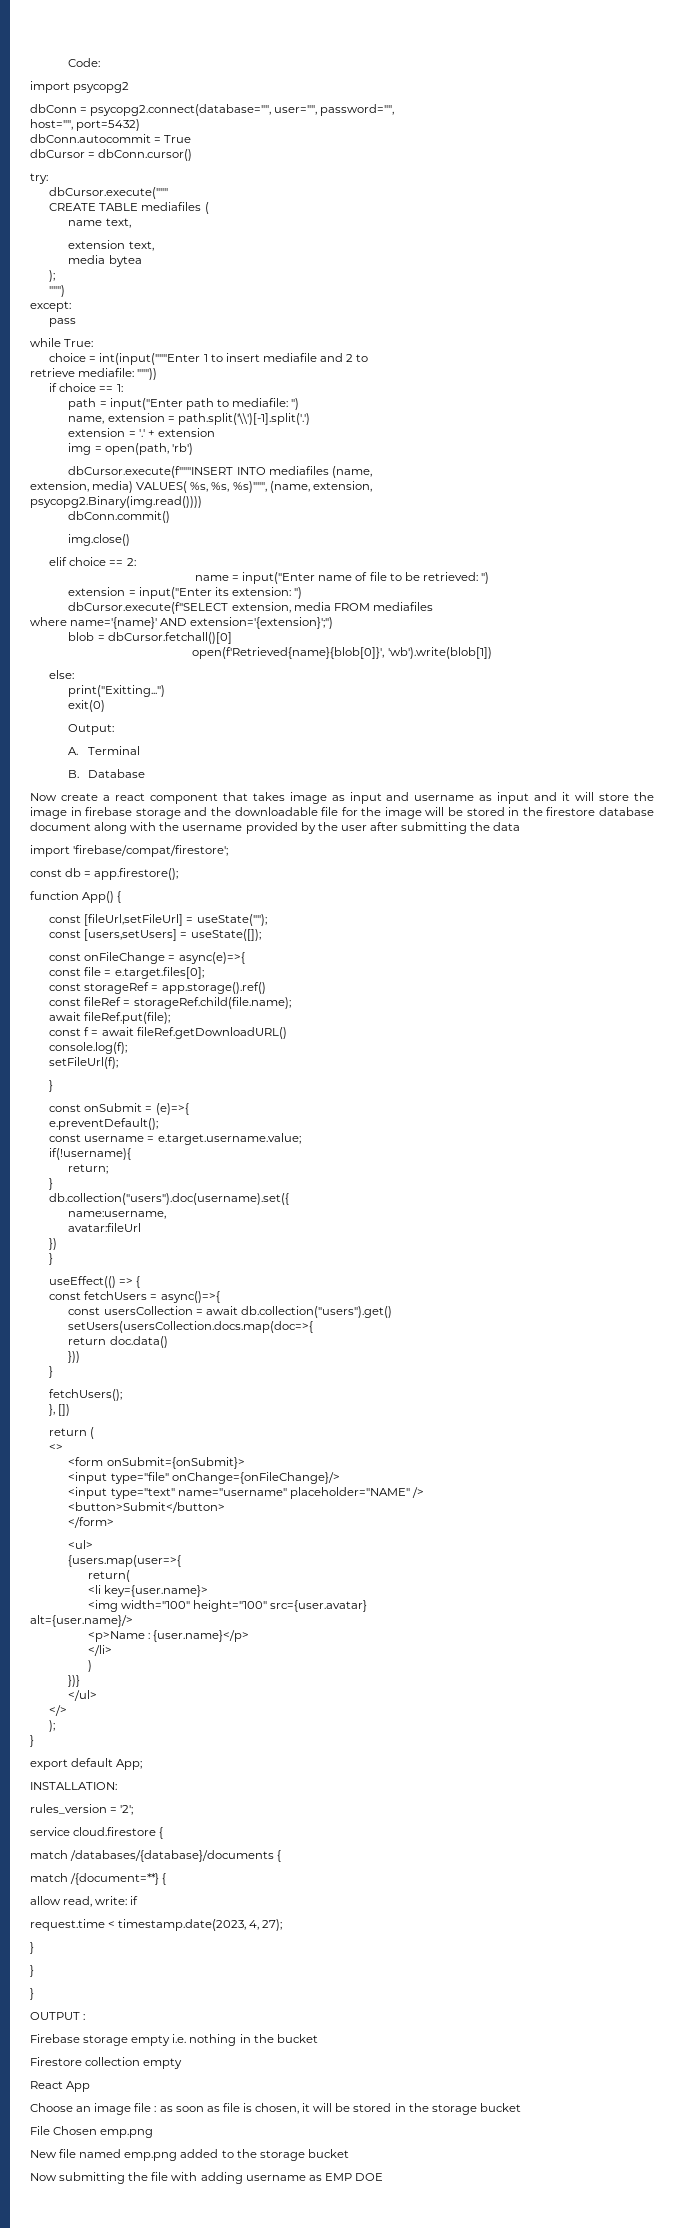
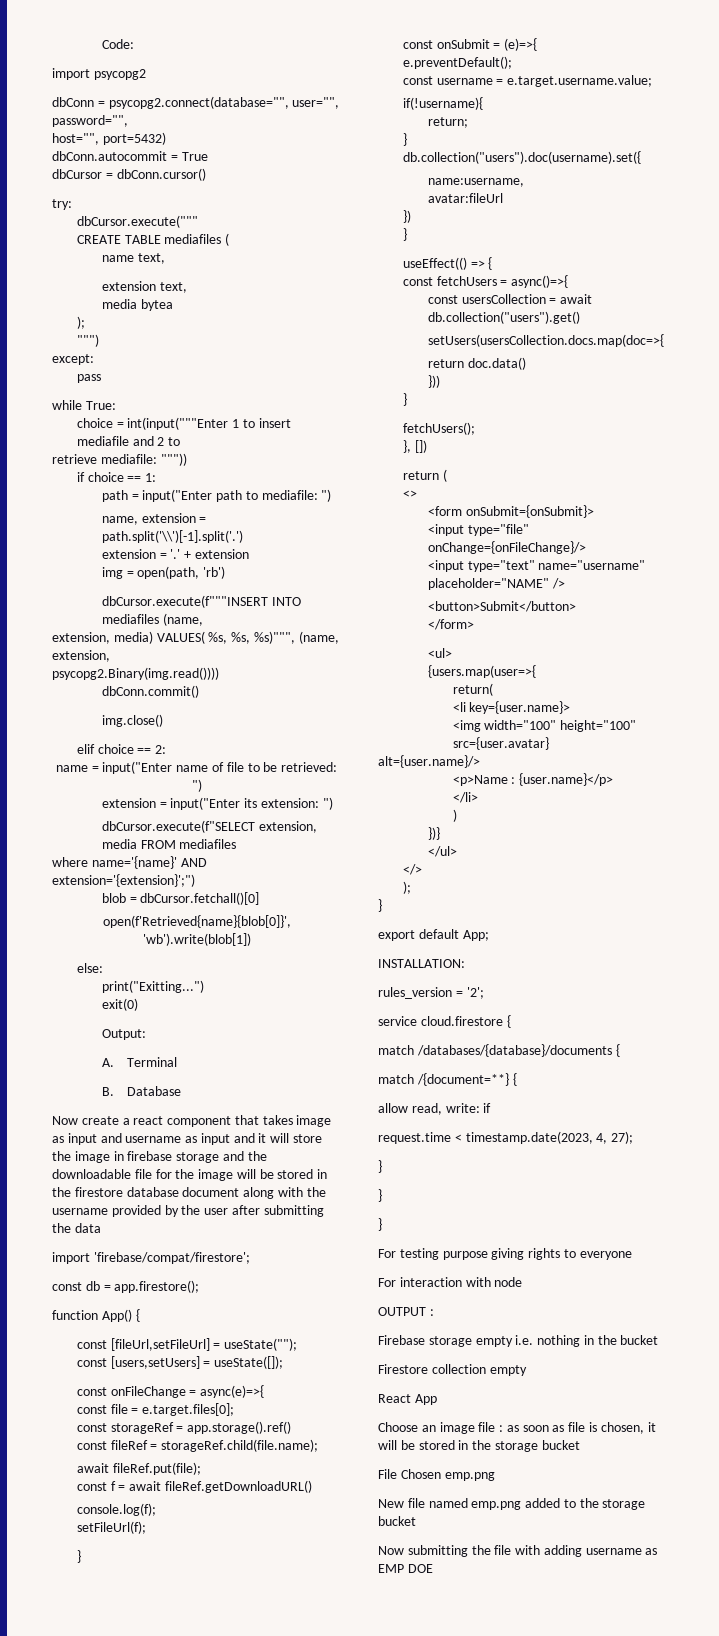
+ For testing purpose giving rights to everyone
+ For interaction with node

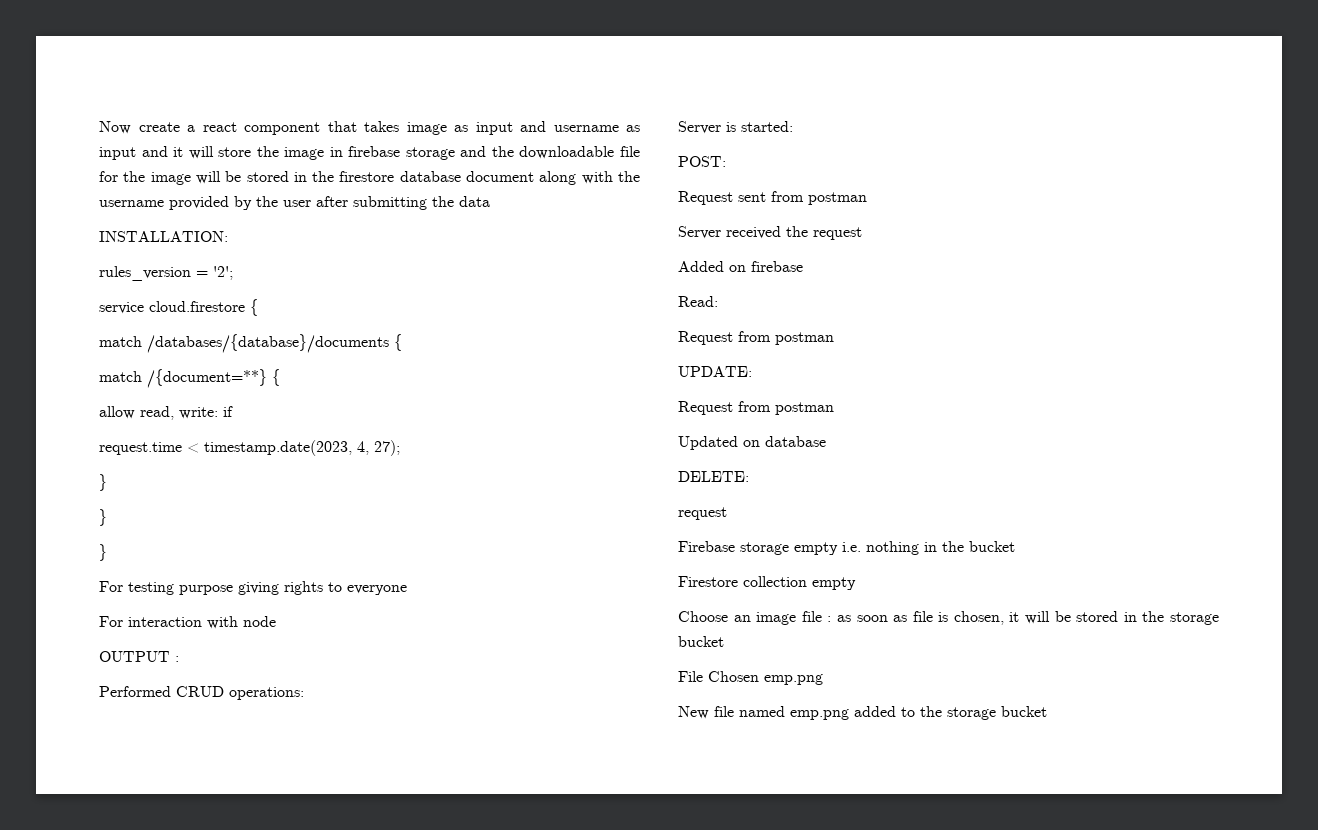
- Code:
- import psycopg2
- dbConn = psycopg2.connect(database="", user="", password="",
- host="", port=5432)
- dbConn.autocommit = True
- dbCursor = dbConn.cursor()
- try:
- dbCursor.execute("""
- CREATE TABLE mediafiles (
- name text,
- extension text,
- media bytea
- );
- """)
- except:
- pass
- while True:
- choice = int(input("""Enter 1 to insert mediafile and 2 to
- retrieve mediafile: """))
- if choice == 1:
- path = input("Enter path to mediafile: ")
- name, extension = path.split('\\')[-1].split('.')
- extension = '.' + extension
- img = open(path, 'rb')
- dbCursor.execute(f"""INSERT INTO mediafiles (name,
- extension, media) VALUES( %s, %s, %s)""", (name, extension,
- psycopg2.Binary(img.read())))
- dbConn.commit()
- img.close()
- elif choice == 2:
- name = input("Enter name of file to be retrieved: ")
- extension = input("Enter its extension: ")
- dbCursor.execute(f"SELECT extension, media FROM mediafiles
- where name='{name}' AND extension='{extension}';")
- blob = dbCursor.fetchall()[0]
- open(f'Retrieved{name}{blob[0]}', 'wb').write(blob[1])
- else:
- print("Exitting...")
- exit(0)
- Output:
- A. Terminal
- B. Database
- import 'firebase/compat/firestore';
- const db = app.firestore();
- function App() {
- const [fileUrl,setFileUrl] = useState("");
- const [users,setUsers] = useState([]);
- const onFileChange = async(e)=>{
- const file = e.target.files[0];
- const storageRef = app.storage().ref()
- const fileRef = storageRef.child(file.name);
- await fileRef.put(file);
- const f = await fileRef.getDownloadURL()
- console.log(f);
- setFileUrl(f);
- }
- const onSubmit = (e)=>{
- e.preventDefault();
- const username = e.target.username.value;
- if(!username){
- return;
- }
- db.collection("users").doc(username).set({
- name:username,
- avatar:fileUrl
- })
- }
- useEffect(() => {
- const fetchUsers = async()=>{
- const usersCollection = await db.collection("users").get()
- setUsers(usersCollection.docs.map(doc=>{
- return doc.data()
- }))
- }
- fetchUsers();
- }, [])
- return (
- <>
- <form onSubmit={onSubmit}>
- <input type="file" onChange={onFileChange}/>
- <input type="text" name="username" placeholder="NAME" />
- <button>Submit</button>
- </form>
- <ul>
- {users.map(user=>{
- return(
- <li key={user.name}>
- <img width="100" height="100" src={user.avatar}
- alt={user.name}/>
- <p>Name : {user.name}</p>
- </li>
- )
- })}
- </ul>
- </>
- );
- }
- export default App;
+ Performed CRUD operations:
+ Server is started:
+ POST:
+ Request sent from postman
+ Server received the request
+ Added on firebase
+ Read:
+ Request from postman
+ UPDATE:
+ Request from postman
+ Updated on database
+ DELETE:
+ request
- React App
- Now submitting the file with adding username as EMP DOE

